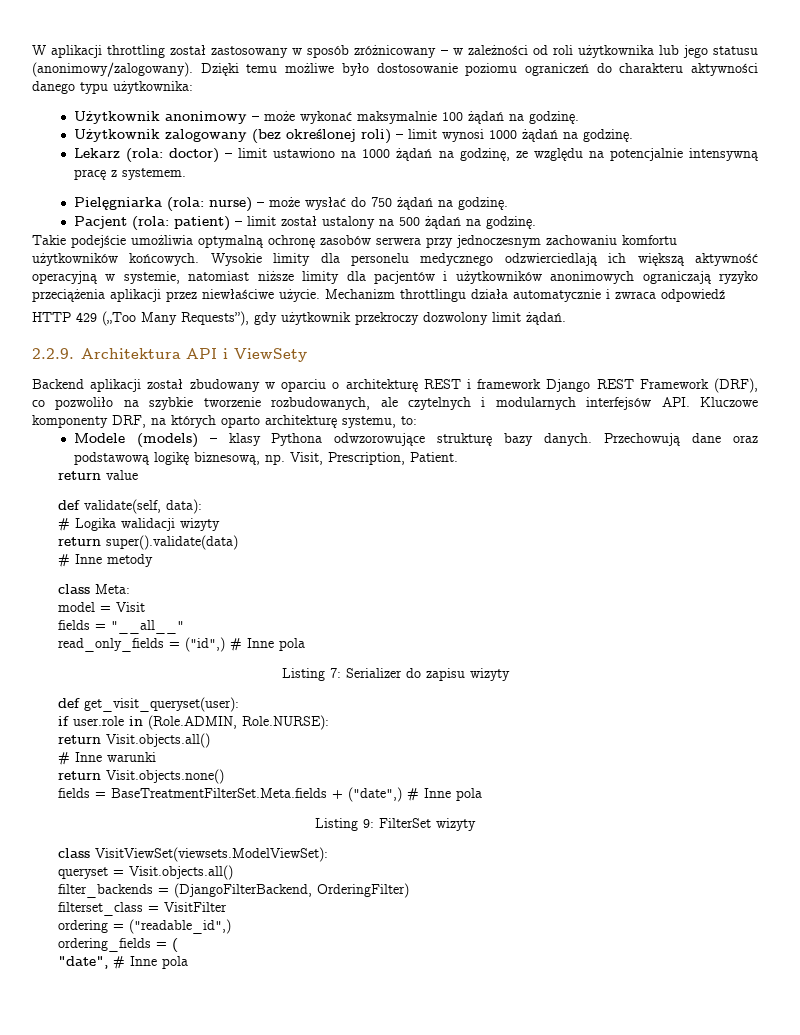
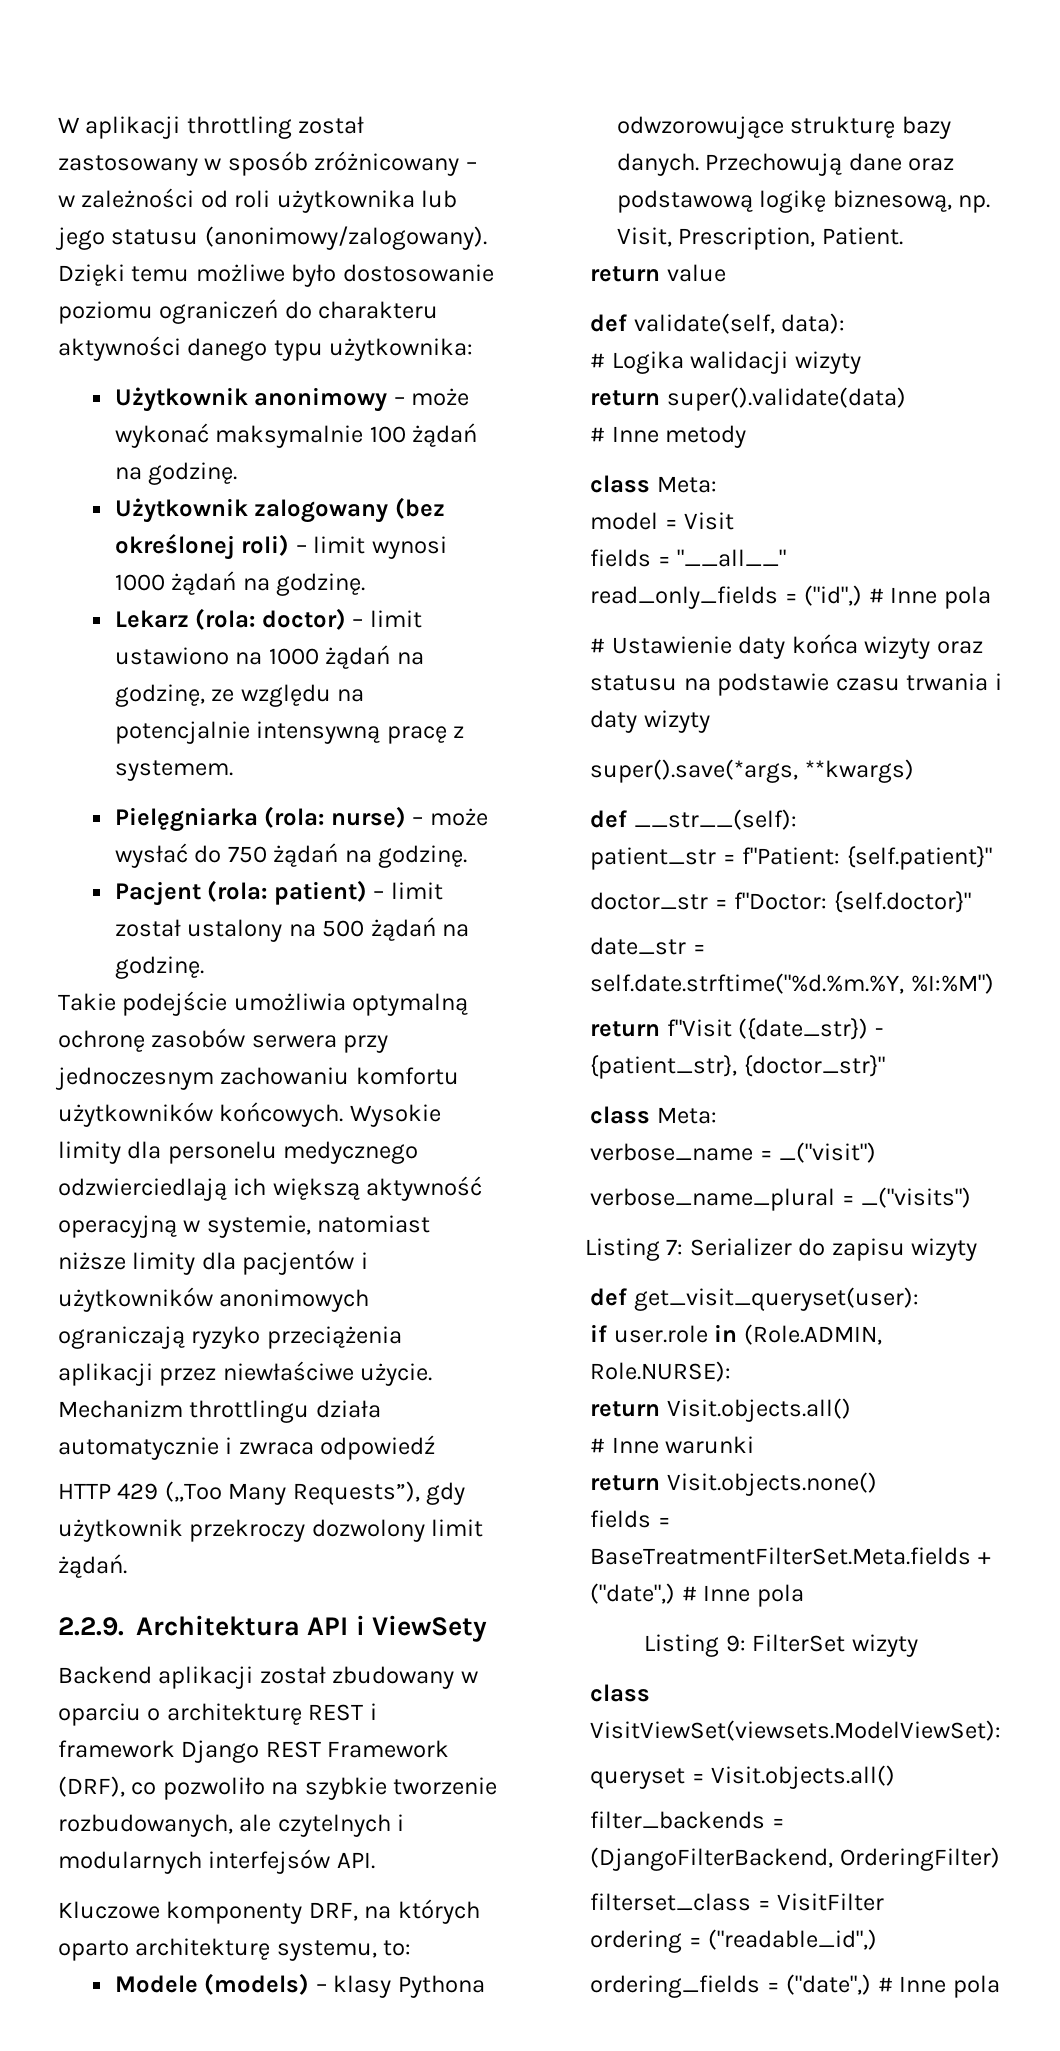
- Backend aplikacji został zbudowany w oparciu o architekturę REST i framework Django REST Framework (DRF), co pozwoliło na szybkie tworzenie rozbudowanych, ale czytelnych i modularnych interfejsów API. Kluczowe komponenty DRF, na których oparto architekturę systemu, to:
+ Backend aplikacji został zbudowany w oparciu o architekturę REST i framework Django REST Framework (DRF), co pozwoliło na szybkie tworzenie rozbudowanych, ale czytelnych i modularnych interfejsów API.
+ Kluczowe komponenty DRF, na których oparto architekturę systemu, to:
+ # Ustawienie daty końca wizyty oraz statusu na podstawie czasu trwania i daty wizyty
+ super().save(*args, **kwargs)
+ def __str__(self):
+ patient_str = f"Patient: {self.patient}"
+ doctor_str = f"Doctor: {self.doctor}"
+ date_str = self.date.strftime("%d.%m.%Y, %I:%M")
+ return f"Visit ({date_str}) - {patient_str}, {doctor_str}"
+ class Meta:
+ verbose_name = _("visit")
+ verbose_name_plural = _("visits")
- ordering_fields = (
- "date", # Inne pola
+ ordering_fields = ("date",) # Inne pola

